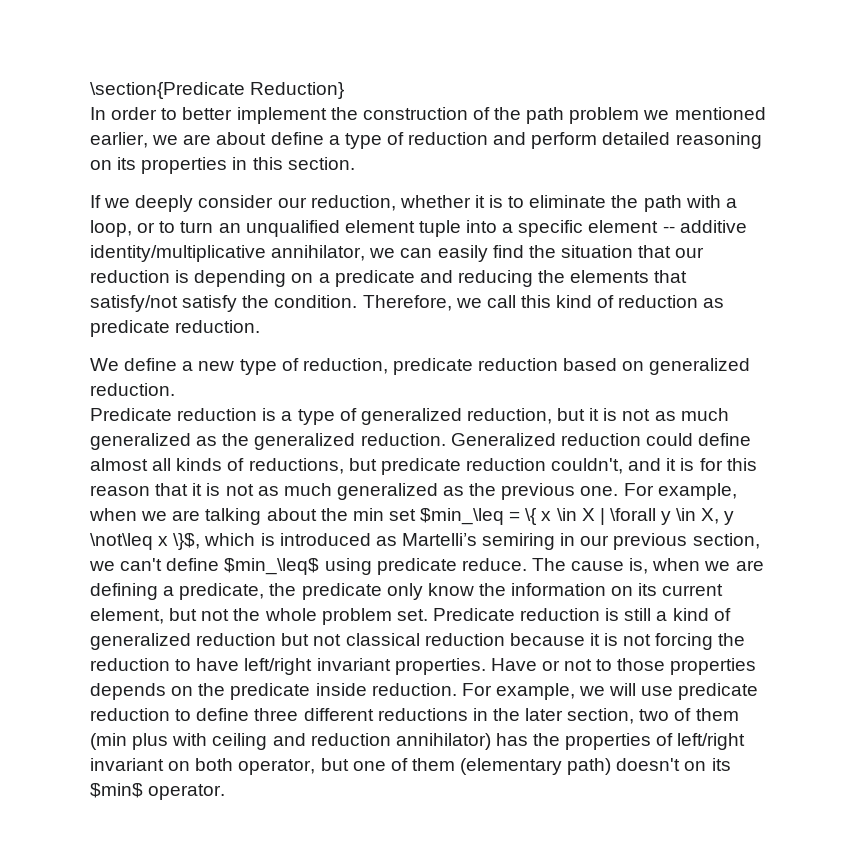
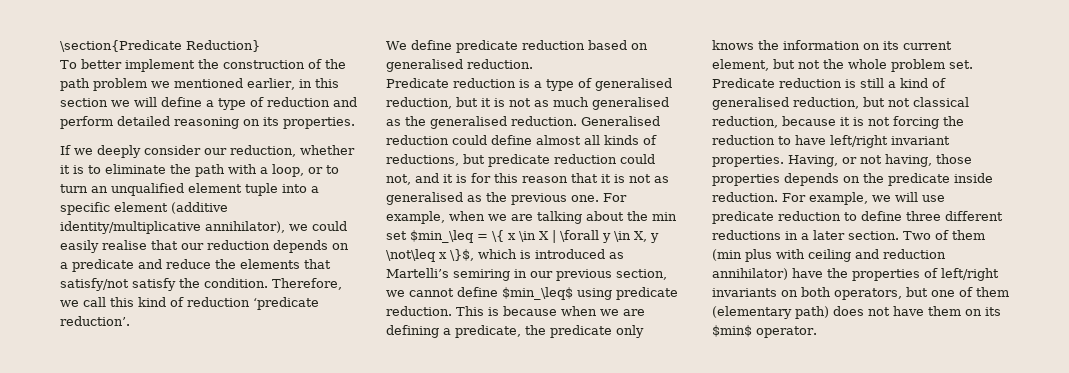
- In order to better implement the construction of the path problem we mentioned earlier, we are about define a type of reduction and perform detailed reasoning on its properties in this section.
+ To better implement the construction of the path problem we mentioned earlier, in this section we will define a type of reduction and perform detailed reasoning on its properties.
- If we deeply consider our reduction, whether it is to eliminate the path with a loop, or to turn an unqualified element tuple into a specific element -- additive identity/multiplicative annihilator, we can easily find the situation that our reduction is depending on a predicate and reducing the elements that satisfy/not satisfy the condition.
+ If we deeply consider our reduction, whether it is to eliminate the path with a loop, or to turn an unqualified element tuple into a specific element (additive identity/multiplicative annihilator), we could easily realise that our reduction depends on a predicate and reduce the elements that satisfy/not satisfy the condition.
- Therefore, we call this kind of reduction as predicate reduction.
+ Therefore, we call this kind of reduction ‘predicate reduction’.
- We define a new type of reduction, predicate reduction based on generalized reduction.
+ We define predicate reduction based on generalised reduction.
- Predicate reduction is a type of generalized reduction, but it is not as much generalized as the generalized reduction. Generalized reduction could define almost all kinds of reductions, but predicate reduction couldn't, and it is for this reason that it is not as much generalized as the previous one.
+ Predicate reduction is a type of generalised reduction, but it is not as much generalised as the generalised reduction. Generalised reduction could define almost all kinds of reductions, but predicate reduction could not, and it is for this reason that it is not as generalised as the previous one.
- For example, when we are talking about the min set $min_\leq = \{ x \in X | \forall y \in X, y \not\leq x \}$, which is introduced as Martelli’s semiring in our previous section, we can't define $min_\leq$ using predicate reduce. The cause is, when we are defining a predicate, the predicate only know the information on its current element, but not the whole problem set.
+ For example, when we are talking about the min set $min_\leq = \{ x \in X | \forall y \in X, y \not\leq x \}$, which is introduced as Martelli’s semiring in our previous section, we cannot define $min_\leq$ using predicate reduction. This is because when we are defining a predicate, the predicate only knows the information on its current element, but not the whole problem set.
- Predicate reduction is still a kind of generalized reduction but not classical reduction because it is not forcing the reduction to have left/right invariant properties.
+ Predicate reduction is still a kind of generalised reduction, but not classical reduction, because it is not forcing the reduction to have left/right invariant properties.
- Have or not to those properties depends on the predicate inside reduction.
+ Having, or not having, those properties depends on the predicate inside reduction.
- For example, we will use predicate reduction to define three different reductions in the later section, two of them (min plus with ceiling and reduction annihilator) has the properties of left/right invariant on both operator, but one of them (elementary path) doesn't on its $min$ operator.
+ For example, we will use predicate reduction to define three different reductions in a later section. Two of them (min plus with ceiling and reduction annihilator) have the properties of left/right invariants on both operators, but one of them (elementary path) does not have them on its $min$ operator.

